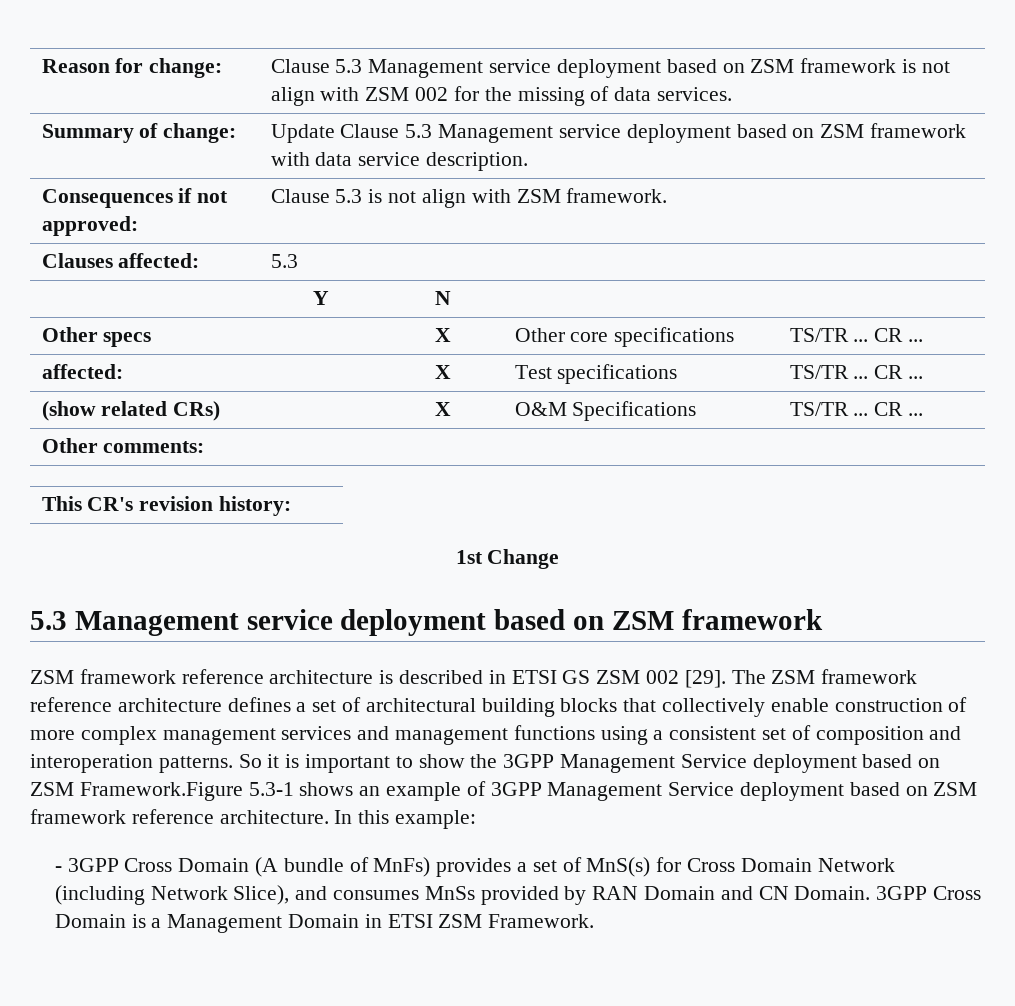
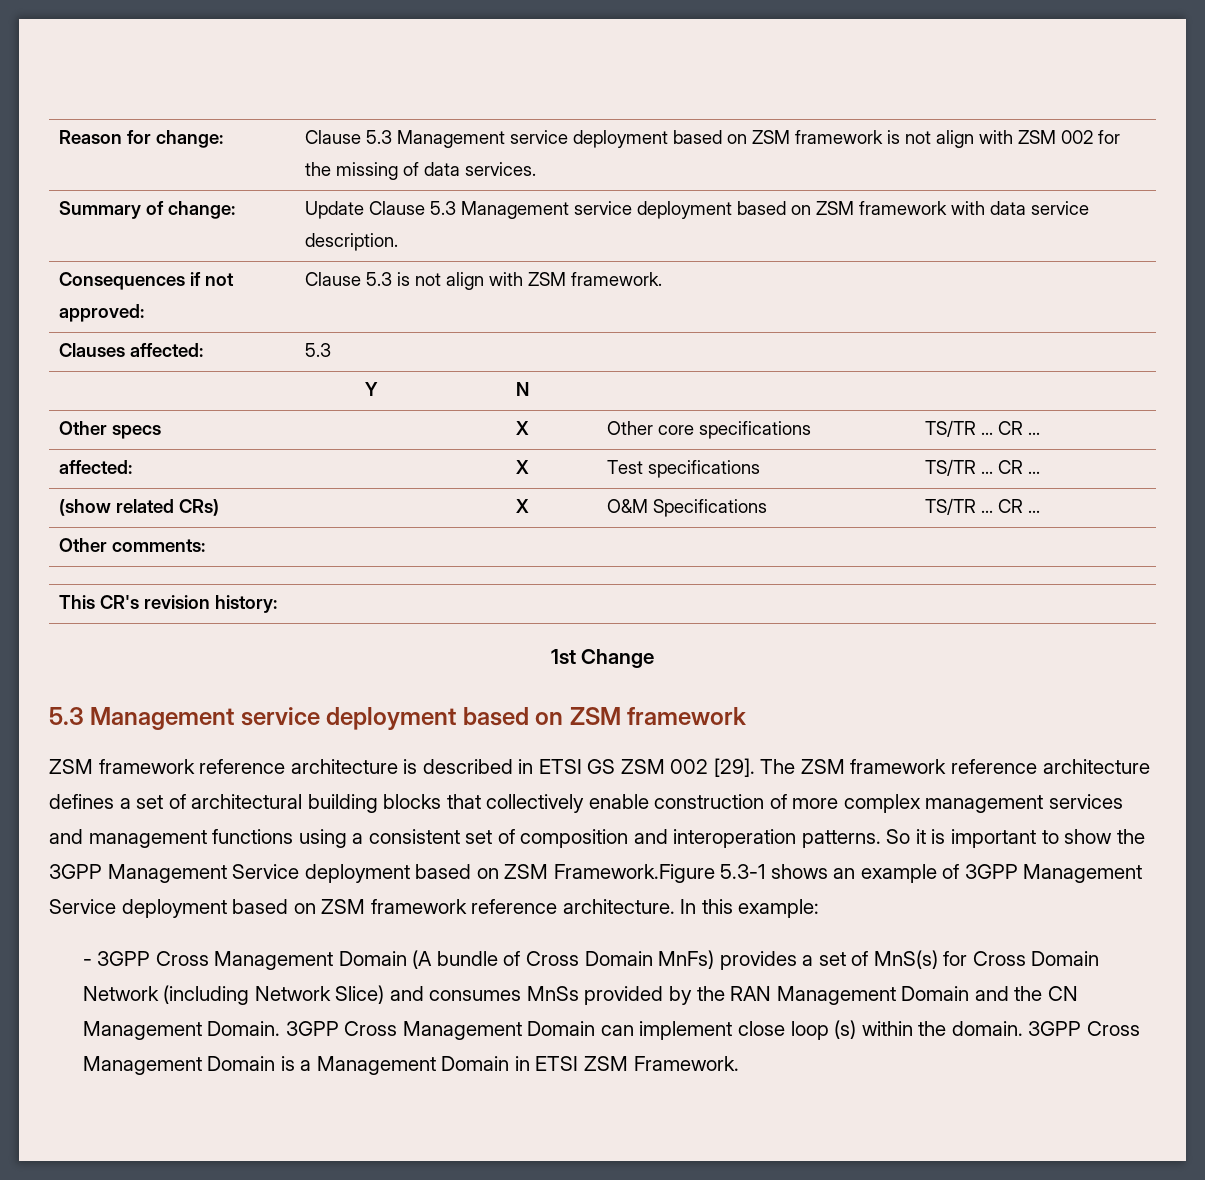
- - 3GPP Cross Domain (A bundle of MnFs) provides a set of MnS(s) for Cross Domain Network (including Network Slice), and consumes MnSs provided by RAN Domain and CN Domain. 3GPP Cross Domain is a Management Domain in ETSI ZSM Framework.
+ - 3GPP Cross Management Domain (A bundle of Cross Domain MnFs) provides a set of MnS(s) for Cross Domain Network (including Network Slice) and consumes MnSs provided by the RAN Management Domain and the CN Management Domain. 3GPP Cross Management Domain can implement close loop (s) within the domain. 3GPP Cross Management Domain is a Management Domain in ETSI ZSM Framework.

